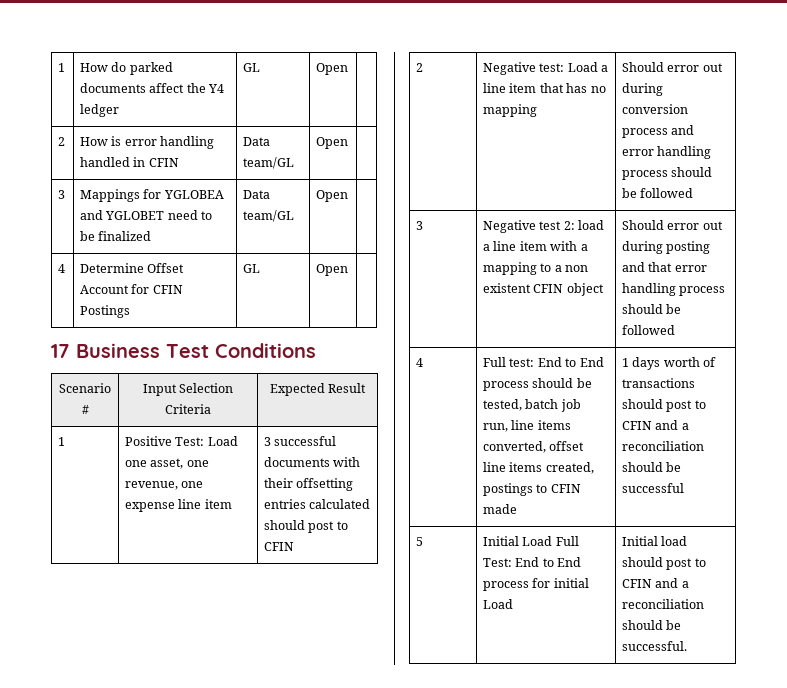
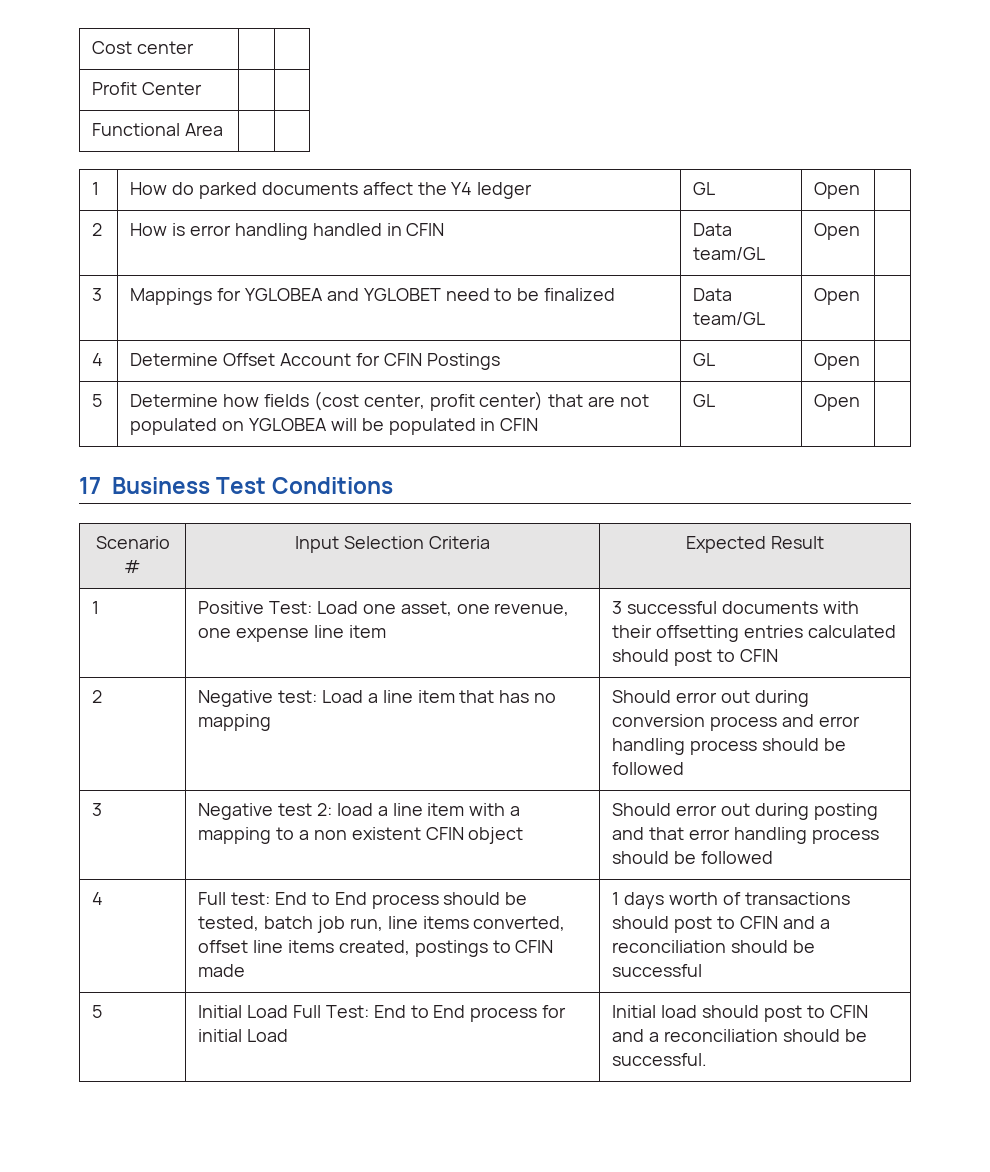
+ Cost center | |
+ Profit Center | |
+ Functional Area | |
+ 5 | Determine how fields (cost center, profit center) that are not populated on YGLOBEA will be populated in CFIN | GL | Open |

